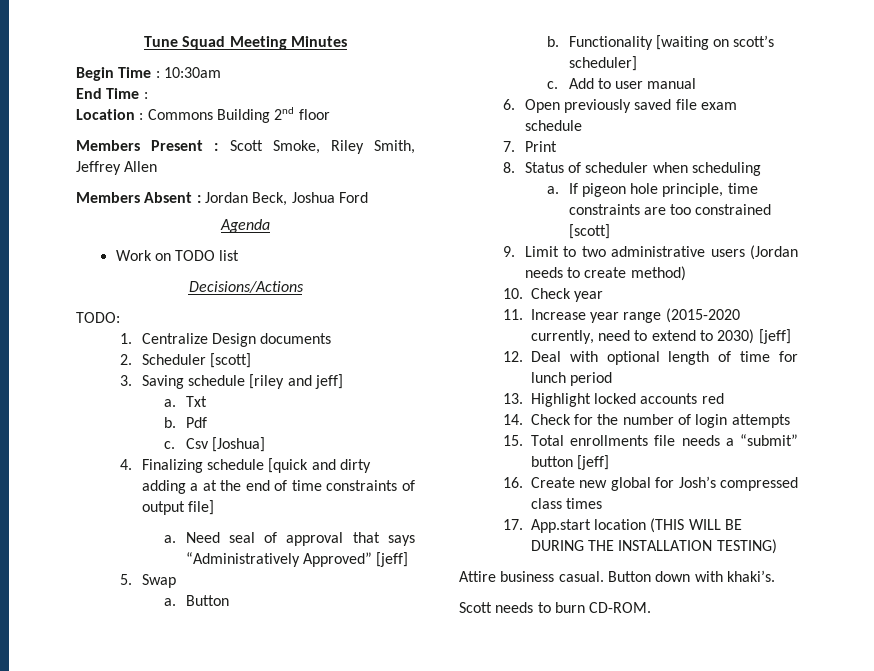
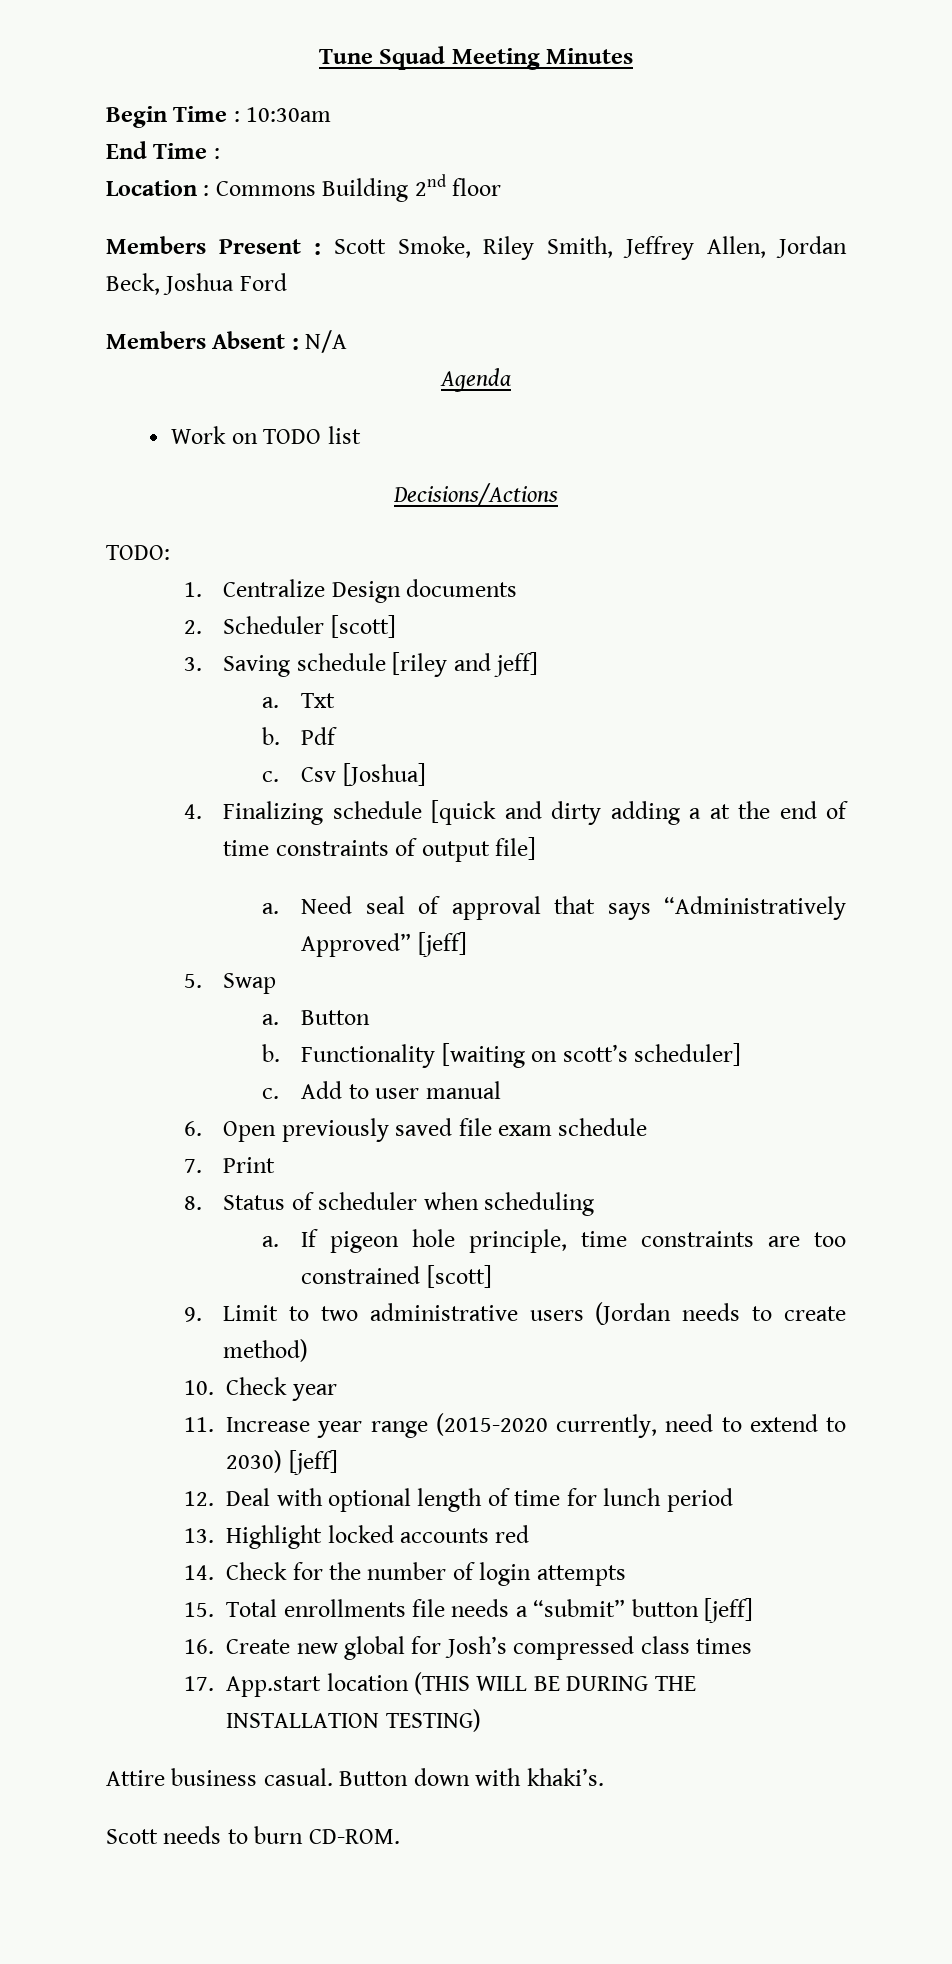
- Members Present : Scott Smoke, Riley Smith, Jeffrey Allen
+ Members Present : Scott Smoke, Riley Smith, Jeffrey Allen, Jordan Beck, Joshua Ford
- Members Absent : Jordan Beck, Joshua Ford
+ Members Absent : N/A

